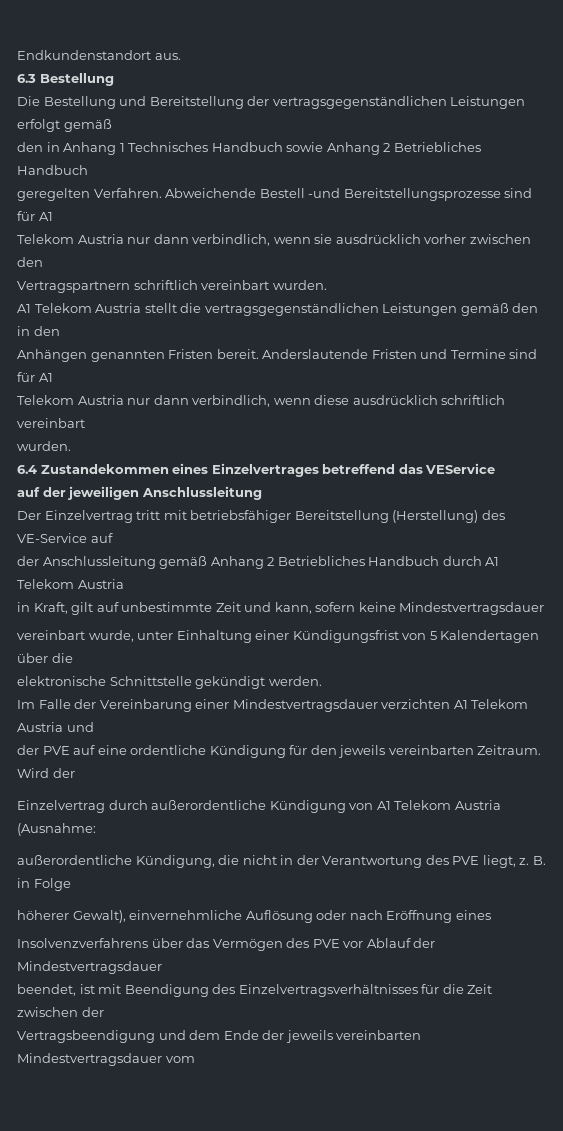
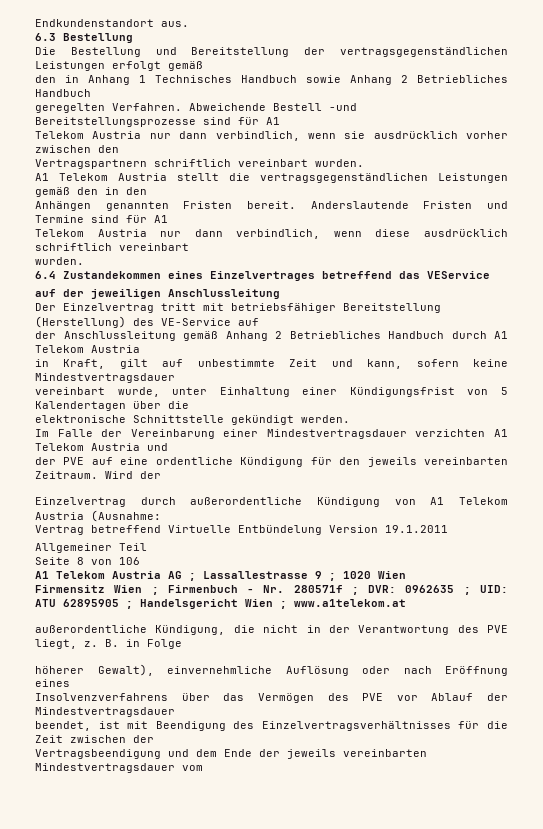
+ Vertrag betreffend Virtuelle Entbündelung Version 19.1.2011
+ Allgemeiner Teil
+ Seite 8 von 106
+ A1 Telekom Austria AG ; Lassallestrasse 9 ; 1020 Wien
+ Firmensitz Wien ; Firmenbuch - Nr. 280571f ; DVR: 0962635 ; UID: ATU 62895905 ; Handelsgericht Wien ; www.a1telekom.at

